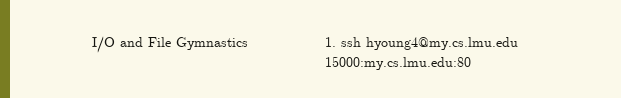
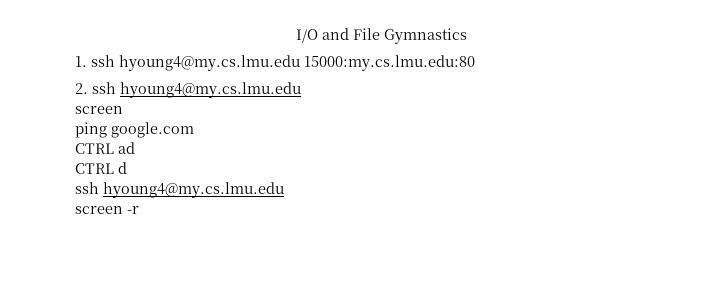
+ 2. ssh hyoung4@my.cs.lmu.edu
+ screen
+ ping google.com
+ CTRL ad
+ CTRL d
+ ssh hyoung4@my.cs.lmu.edu
+ screen -r

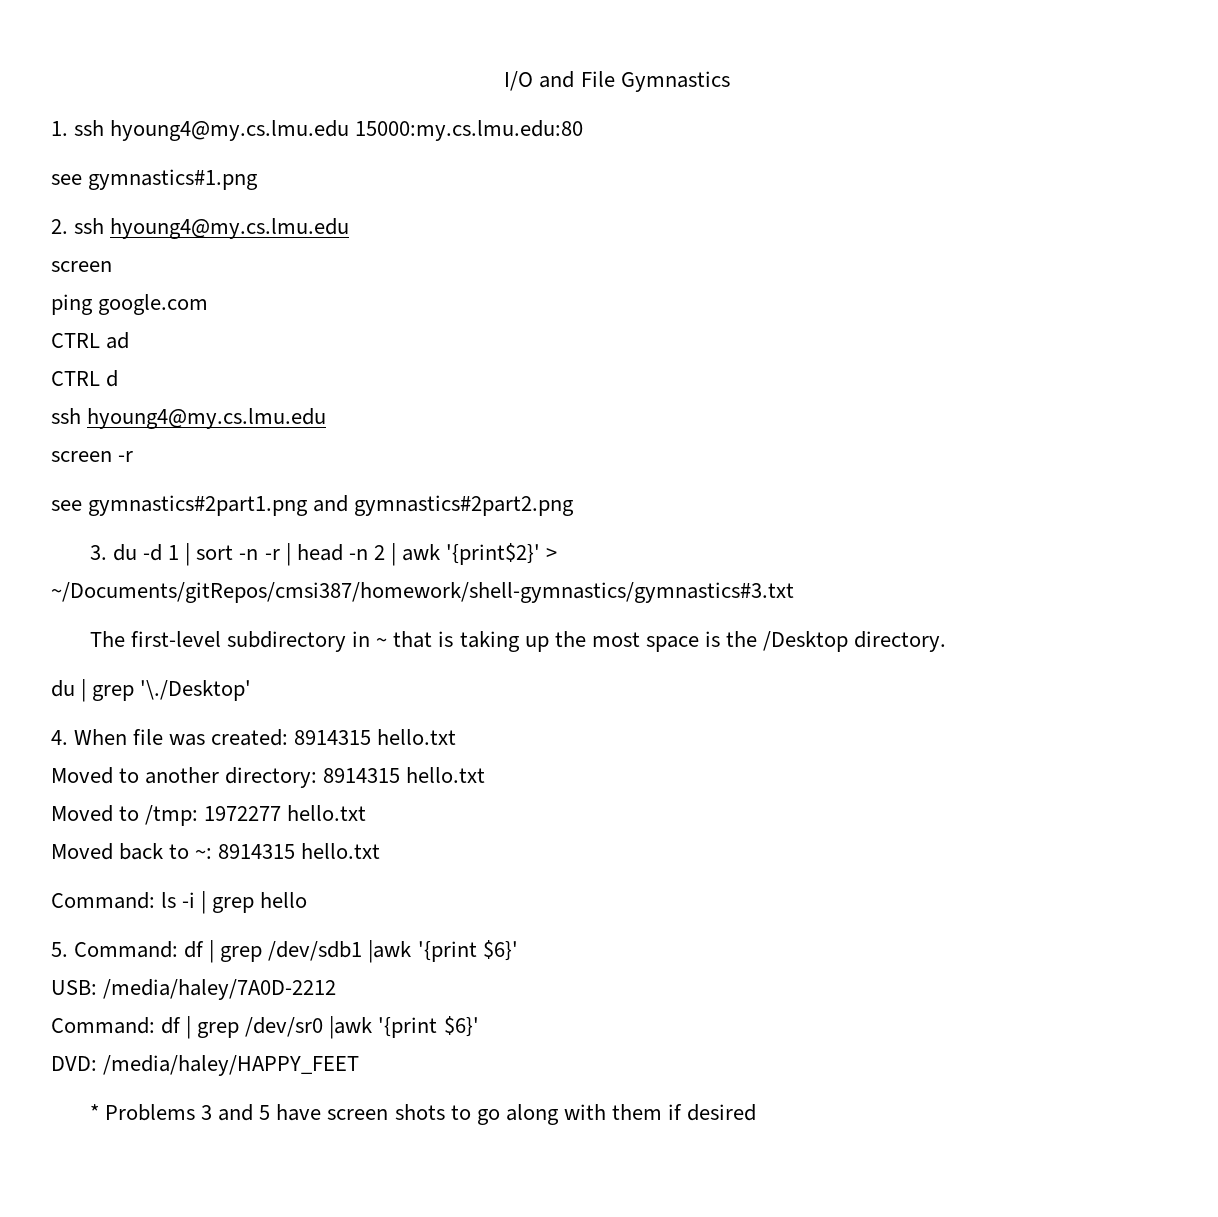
+ see gymnastics#1.png
+ see gymnastics#2part1.png and gymnastics#2part2.png
+ 3. du -d 1 | sort -n -r | head -n 2 | awk '{print$2}' > ~/Documents/gitRepos/cmsi387/homework/shell-gymnastics/gymnastics#3.txt
+ The first-level subdirectory in ~ that is taking up the most space is the /Desktop directory.
+ du | grep '\./Desktop'
+ 4. When file was created: 8914315 hello.txt
+ Moved to another directory: 8914315 hello.txt
+ Moved to /tmp: 1972277 hello.txt
+ Moved back to ~: 8914315 hello.txt
+ Command: ls -i | grep hello
+ 5. Command: df | grep /dev/sdb1 |awk '{print $6}'
+ USB: /media/haley/7A0D-2212
+ Command: df | grep /dev/sr0 |awk '{print $6}'
+ DVD: /media/haley/HAPPY_FEET
+ * Problems 3 and 5 have screen shots to go along with them if desired

